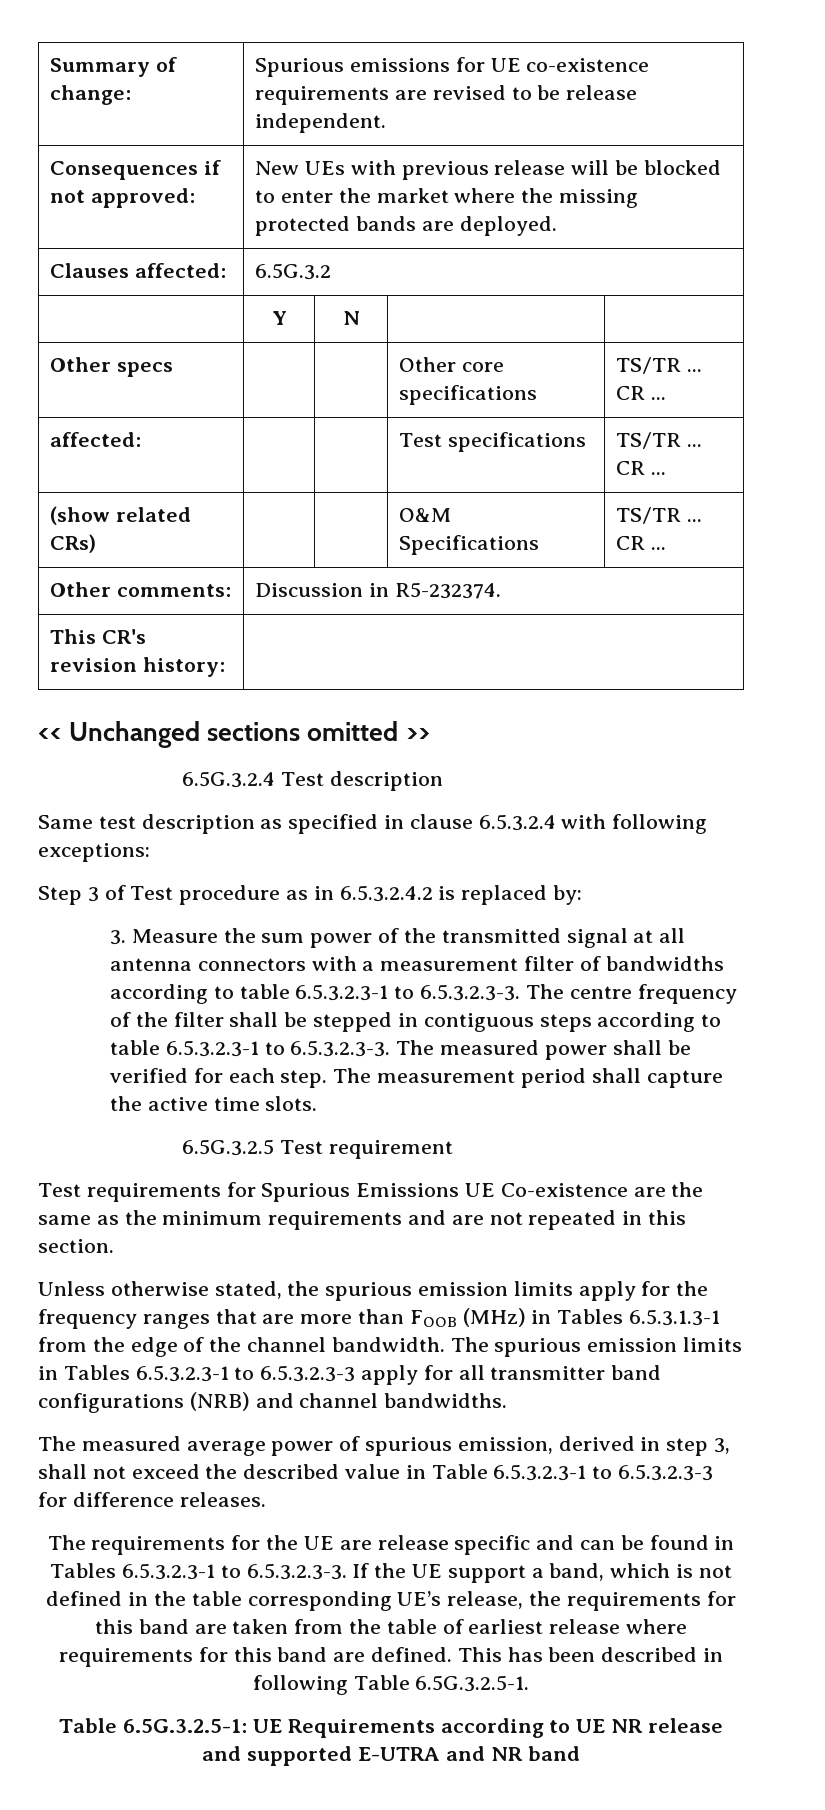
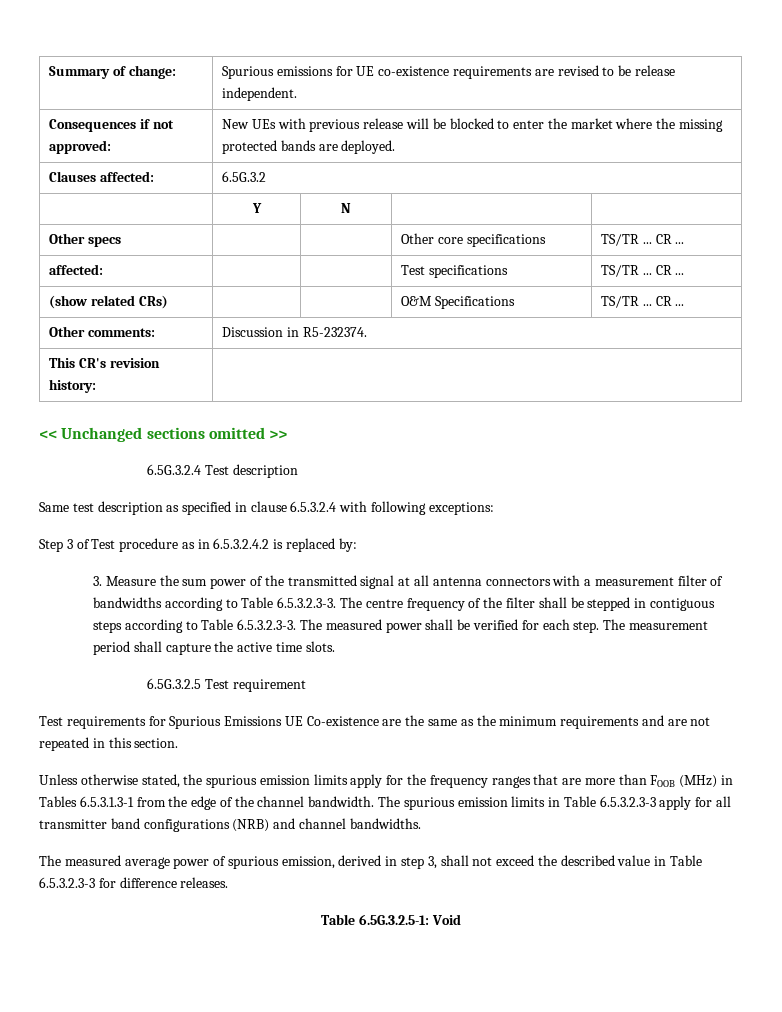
- 3. Measure the sum power of the transmitted signal at all antenna connectors with a measurement filter of bandwidths according to table 6.5.3.2.3-1 to 6.5.3.2.3-3. The centre frequency of the filter shall be stepped in contiguous steps according to table 6.5.3.2.3-1 to 6.5.3.2.3-3. The measured power shall be verified for each step.
+ 3. Measure the sum power of the transmitted signal at all antenna connectors with a measurement filter of bandwidths according to Table 6.5.3.2.3-3. The centre frequency of the filter shall be stepped in contiguous steps according to Table 6.5.3.2.3-3. The measured power shall be verified for each step.
- The spurious emission limits in Tables 6.5.3.2.3-1 to 6.5.3.2.3-3 apply for all transmitter band configurations (NRB) and channel bandwidths.
+ The spurious emission limits in Table 6.5.3.2.3-3 apply for all transmitter band configurations (NRB) and channel bandwidths.
- The measured average power of spurious emission, derived in step 3, shall not exceed the described value in Table 6.5.3.2.3-1 to 6.5.3.2.3-3 for difference releases.
+ The measured average power of spurious emission, derived in step 3, shall not exceed the described value in Table 6.5.3.2.3-3 for difference releases.
- The requirements for the UE are release specific and can be found in Tables 6.5.3.2.3-1 to 6.5.3.2.3-3. If the UE support a band, which is not defined in the table corresponding UE’s release, the requirements for this band are taken from the table of earliest release where requirements for this band are defined. This has been described in following Table 6.5G.3.2.5-1.
- Table 6.5G.3.2.5-1: UE Requirements according to UE NR release and supported E-UTRA and NR band
+ Table 6.5G.3.2.5-1: Void

